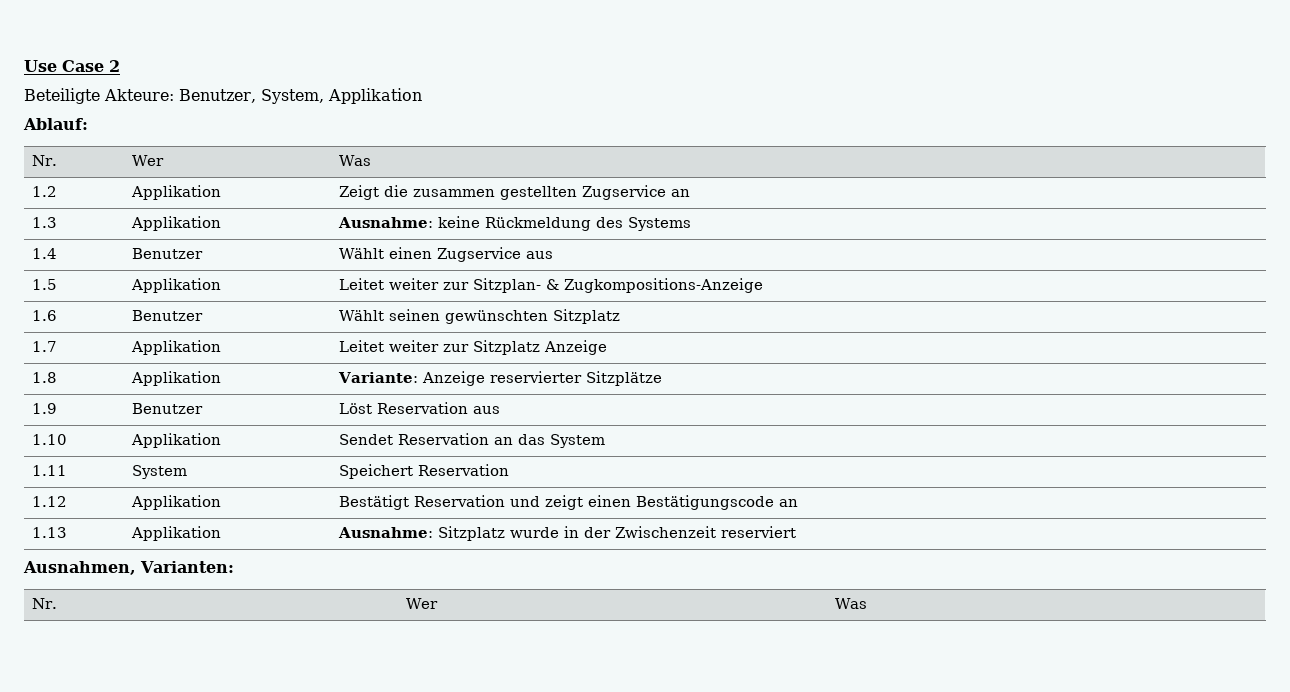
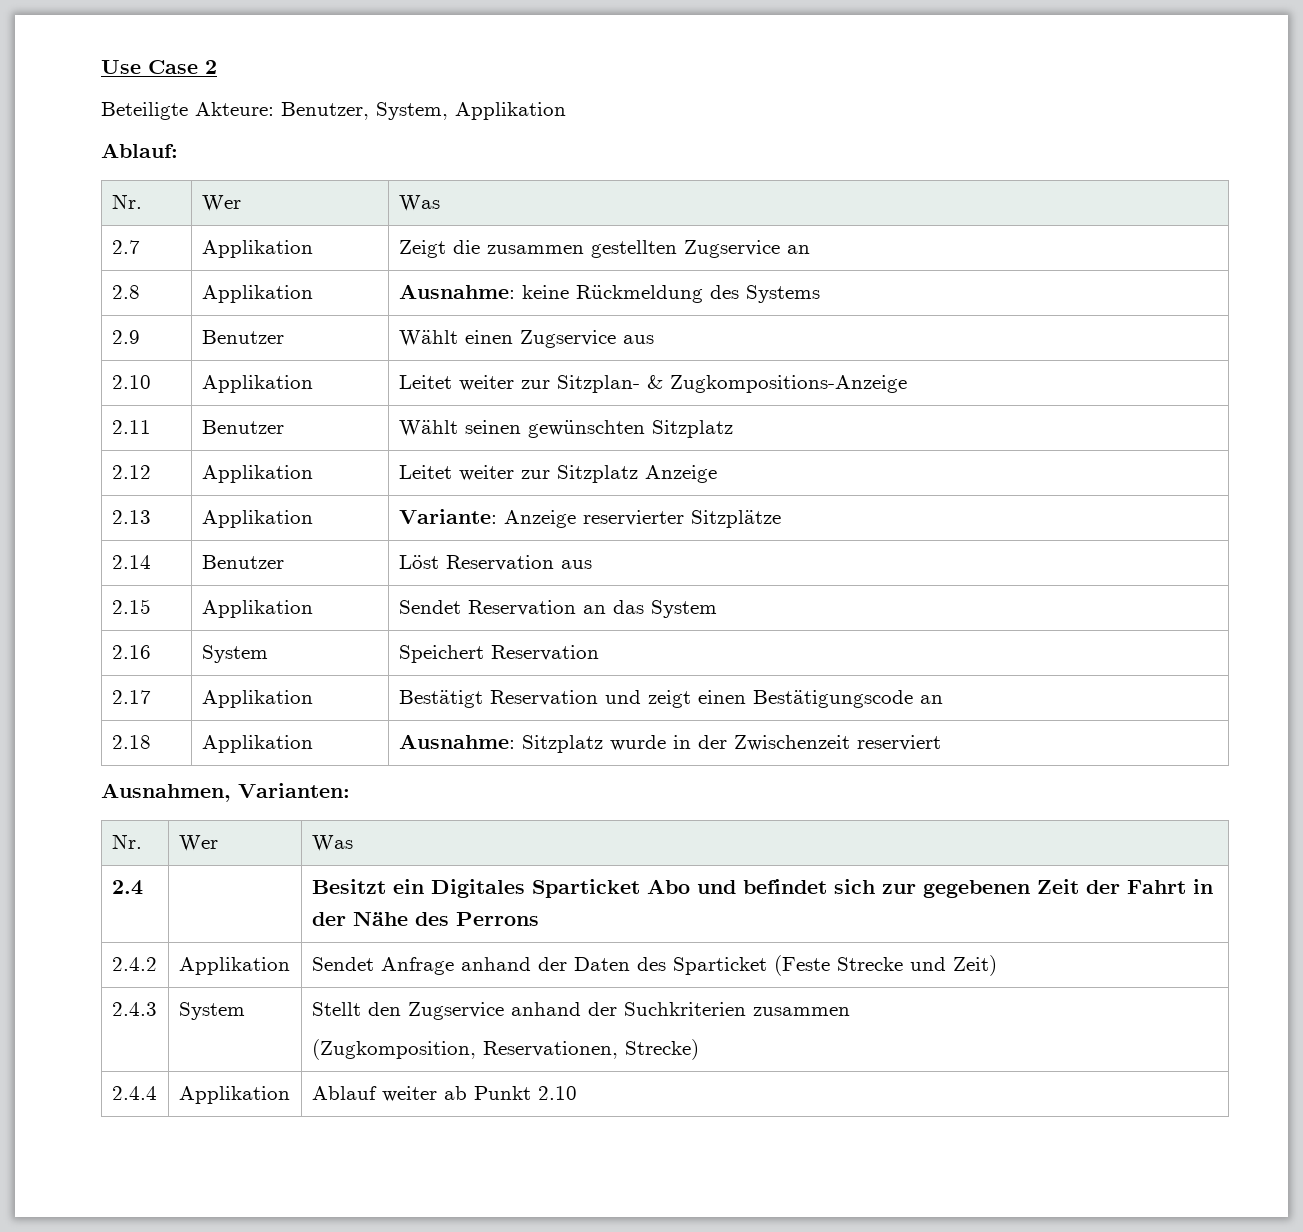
- 1.2 | Applikation | Zeigt die zusammen gestellten Zugservice an
+ 2.7 | Applikation | Zeigt die zusammen gestellten Zugservice an
- 1.3 | Applikation | Ausnahme: keine Rückmeldung des Systems
+ 2.8 | Applikation | Ausnahme: keine Rückmeldung des Systems
- 1.4 | Benutzer | Wählt einen Zugservice aus
+ 2.9 | Benutzer | Wählt einen Zugservice aus
- 1.5 | Applikation | Leitet weiter zur Sitzplan- & Zugkompositions-Anzeige
+ 2.10 | Applikation | Leitet weiter zur Sitzplan- & Zugkompositions-Anzeige
- 1.6 | Benutzer | Wählt seinen gewünschten Sitzplatz
+ 2.11 | Benutzer | Wählt seinen gewünschten Sitzplatz
- 1.7 | Applikation | Leitet weiter zur Sitzplatz Anzeige
+ 2.12 | Applikation | Leitet weiter zur Sitzplatz Anzeige
- 1.8 | Applikation | Variante: Anzeige reservierter Sitzplätze
+ 2.13 | Applikation | Variante: Anzeige reservierter Sitzplätze
- 1.9 | Benutzer | Löst Reservation aus
+ 2.14 | Benutzer | Löst Reservation aus
- 1.10 | Applikation | Sendet Reservation an das System
+ 2.15 | Applikation | Sendet Reservation an das System
- 1.11 | System | Speichert Reservation
+ 2.16 | System | Speichert Reservation
- 1.12 | Applikation | Bestätigt Reservation und zeigt einen Bestätigungscode an
+ 2.17 | Applikation | Bestätigt Reservation und zeigt einen Bestätigungscode an
- 1.13 | Applikation | Ausnahme: Sitzplatz wurde in der Zwischenzeit reserviert
+ 2.18 | Applikation | Ausnahme: Sitzplatz wurde in der Zwischenzeit reserviert
+ 2.4 | | Besitzt ein Digitales Sparticket Abo und befindet sich zur gegebenen Zeit der Fahrt in der Nähe des Perrons
+ 2.4.2 | Applikation | Sendet Anfrage anhand der Daten des Sparticket (Feste Strecke und Zeit)
+ 2.4.3 | System | Stellt den Zugservice anhand der Suchkriterien zusammen
+ (Zugkomposition, Reservationen, Strecke)
+ 2.4.4 | Applikation | Ablauf weiter ab Punkt 2.10

